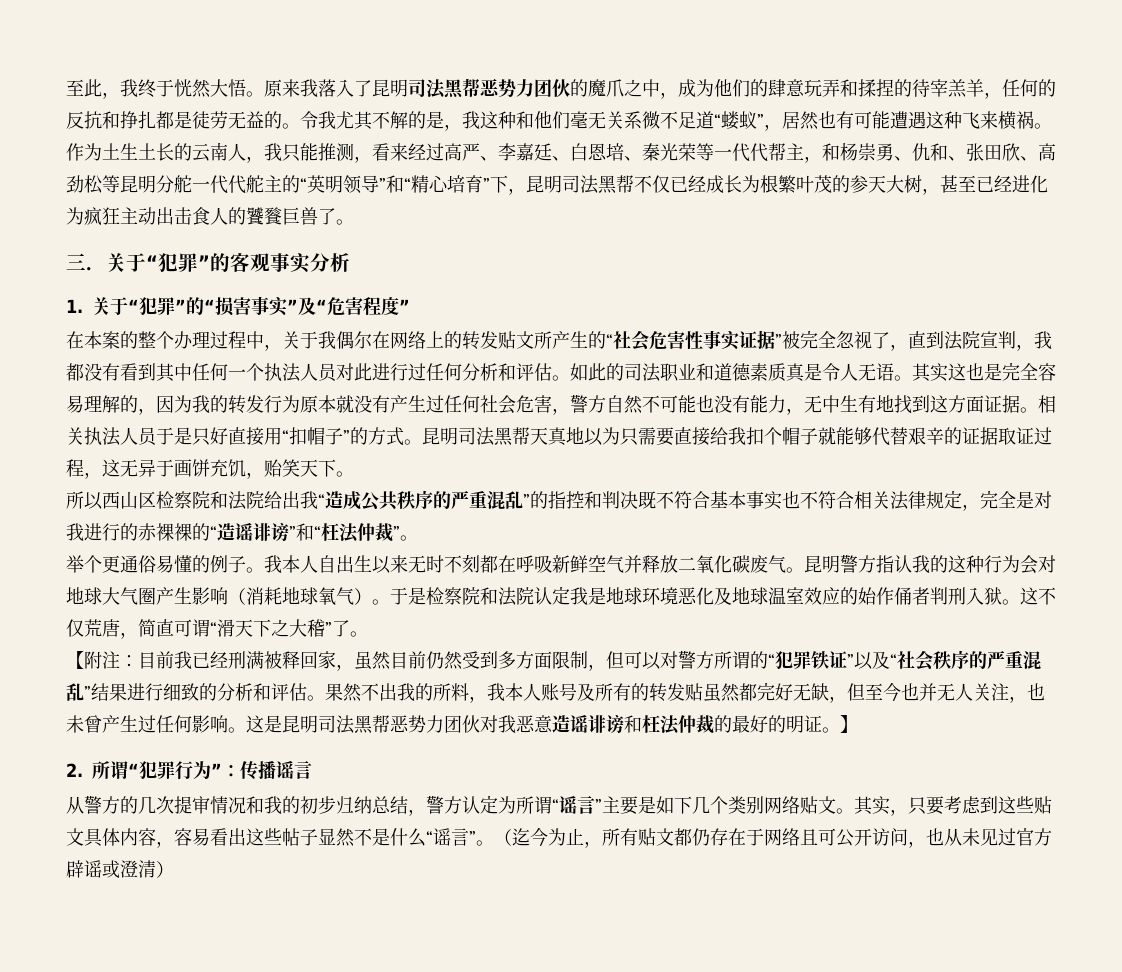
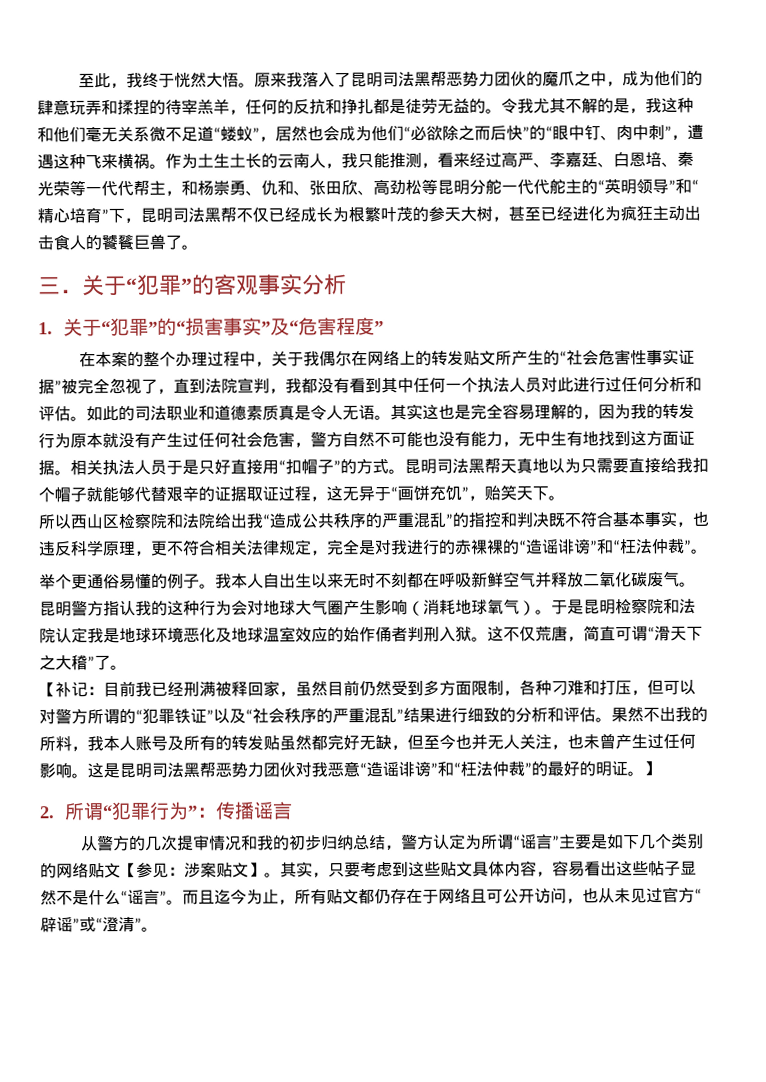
- 令我尤其不解的是，我这种和他们毫无关系微不足道“蝼蚁”，居然也有可能遭遇这种飞来横祸。
+ 令我尤其不解的是，我这种和他们毫无关系微不足道“蝼蚁”，居然也会成为他们“必欲除之而后快”的“眼中钉、肉中刺”，遭遇这种飞来横祸。
- 昆明司法黑帮天真地以为只需要直接给我扣个帽子就能够代替艰辛的证据取证过程，这无异于画饼充饥，贻笑天下。
+ 昆明司法黑帮天真地以为只需要直接给我扣个帽子就能够代替艰辛的证据取证过程，这无异于“画饼充饥”，贻笑天下。
- 所以西山区检察院和法院给出我“造成公共秩序的严重混乱”的指控和判决既不符合基本事实也不符合相关法律规定，完全是对我进行的赤裸裸的“造谣诽谤”和“枉法仲裁”。
+ 所以西山区检察院和法院给出我“造成公共秩序的严重混乱”的指控和判决既不符合基本事实，也违反科学原理，更不符合相关法律规定，完全是对我进行的赤裸裸的“造谣诽谤”和“枉法仲裁”。
- 于是检察院和法院认定我是地球环境恶化及地球温室效应的始作俑者判刑入狱。
+ 于是昆明检察院和法院认定我是地球环境恶化及地球温室效应的始作俑者判刑入狱。
- 【附注：目前我已经刑满被释回家，虽然目前仍然受到多方面限制，但可以对警方所谓的“犯罪铁证”以及“社会秩序的严重混乱”结果进行细致的分析和评估。
+ 【补记：目前我已经刑满被释回家，虽然目前仍然受到多方面限制，各种刁难和打压，但可以对警方所谓的“犯罪铁证”以及“社会秩序的严重混乱”结果进行细致的分析和评估。
- 这是昆明司法黑帮恶势力团伙对我恶意造谣诽谤和枉法仲裁的最好的明证。
+ 这是昆明司法黑帮恶势力团伙对我恶意“造谣诽谤”和“枉法仲裁”的最好的明证。
- 从警方的几次提审情况和我的初步归纳总结，警方认定为所谓“谣言”主要是如下几个类别网络贴文。
+ 从警方的几次提审情况和我的初步归纳总结，警方认定为所谓“谣言”主要是如下几个类别的网络贴文【参见：涉案贴文】。
- （迄今为止，所有贴文都仍存在于网络且可公开访问，也从未见过官方辟谣或澄清）
+ 而且迄今为止，所有贴文都仍存在于网络且可公开访问，也从未见过官方“辟谣”或“澄清”。

